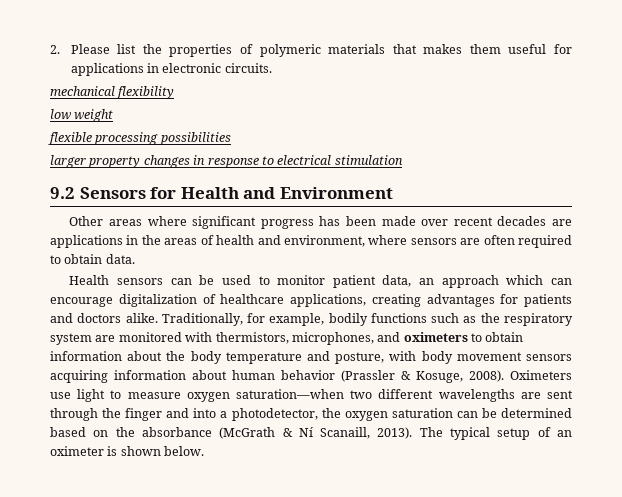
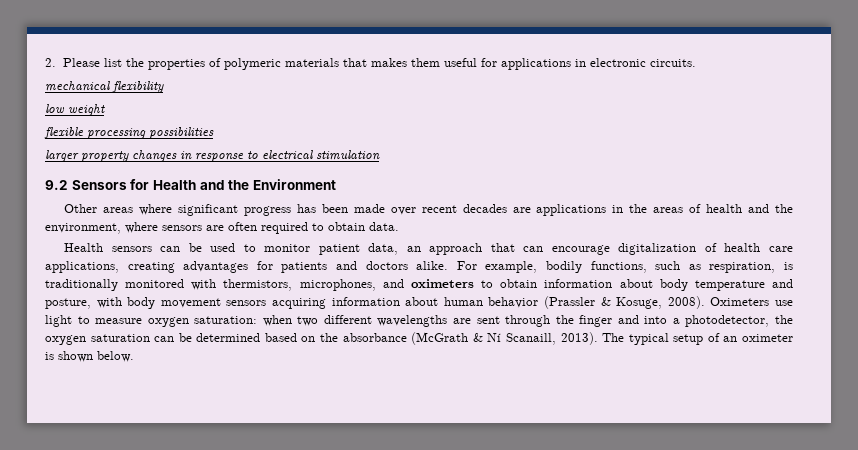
- 9.2 Sensors for Health and Environment
+ 9.2 Sensors for Health and the Environment
- Other areas where significant progress has been made over recent decades are applications in the areas of health and environment, where sensors are often required to obtain data.
+ Other areas where significant progress has been made over recent decades are applications in the areas of health and the environment, where sensors are often required to obtain data.
- Health sensors can be used to monitor patient data, an approach which can encourage digitalization of healthcare applications, creating advantages for patients and doctors alike.
+ Health sensors can be used to monitor patient data, an approach that can encourage digitalization of health care applications, creating advantages for patients and doctors alike.
- Traditionally, for example, bodily functions such as the respiratory system are monitored with thermistors, microphones, and oximeters to obtain information about the body temperature and posture, with body movement sensors acquiring information about human behavior (Prassler & Kosuge, 2008).
+ For example, bodily functions, such as respiration, is traditionally monitored with thermistors, microphones, and oximeters to obtain information about body temperature and posture, with body movement sensors acquiring information about human behavior (Prassler & Kosuge, 2008).
- Oximeters use light to measure oxygen saturation—when two different wavelengths are sent through the finger and into a photodetector, the oxygen saturation can be determined based on the absorbance (McGrath & Ní Scanaill, 2013).
+ Oximeters use light to measure oxygen saturation: when two different wavelengths are sent through the finger and into a photodetector, the oxygen saturation can be determined based on the absorbance (McGrath & Ní Scanaill, 2013).

